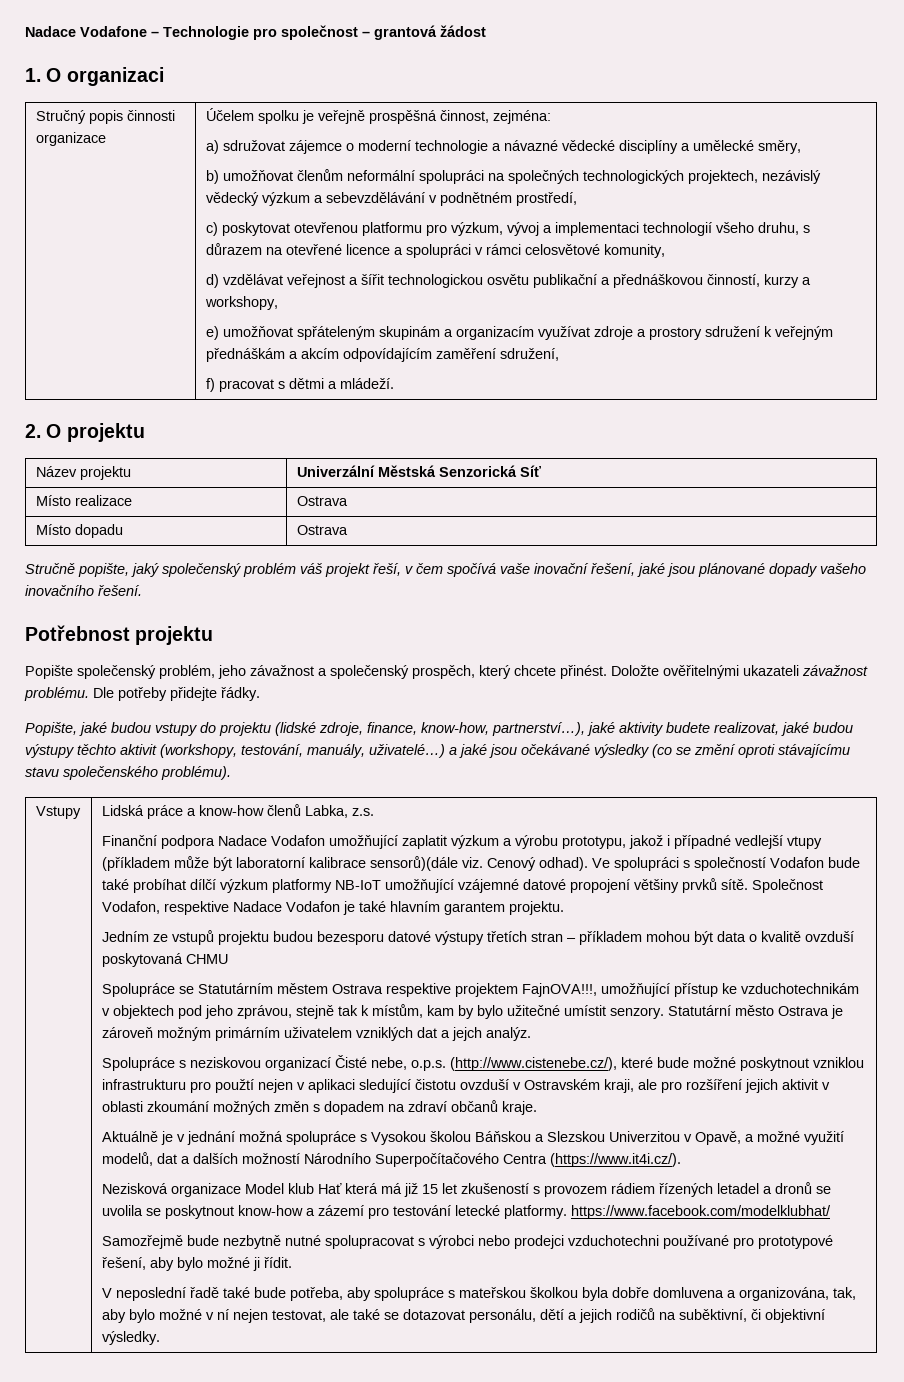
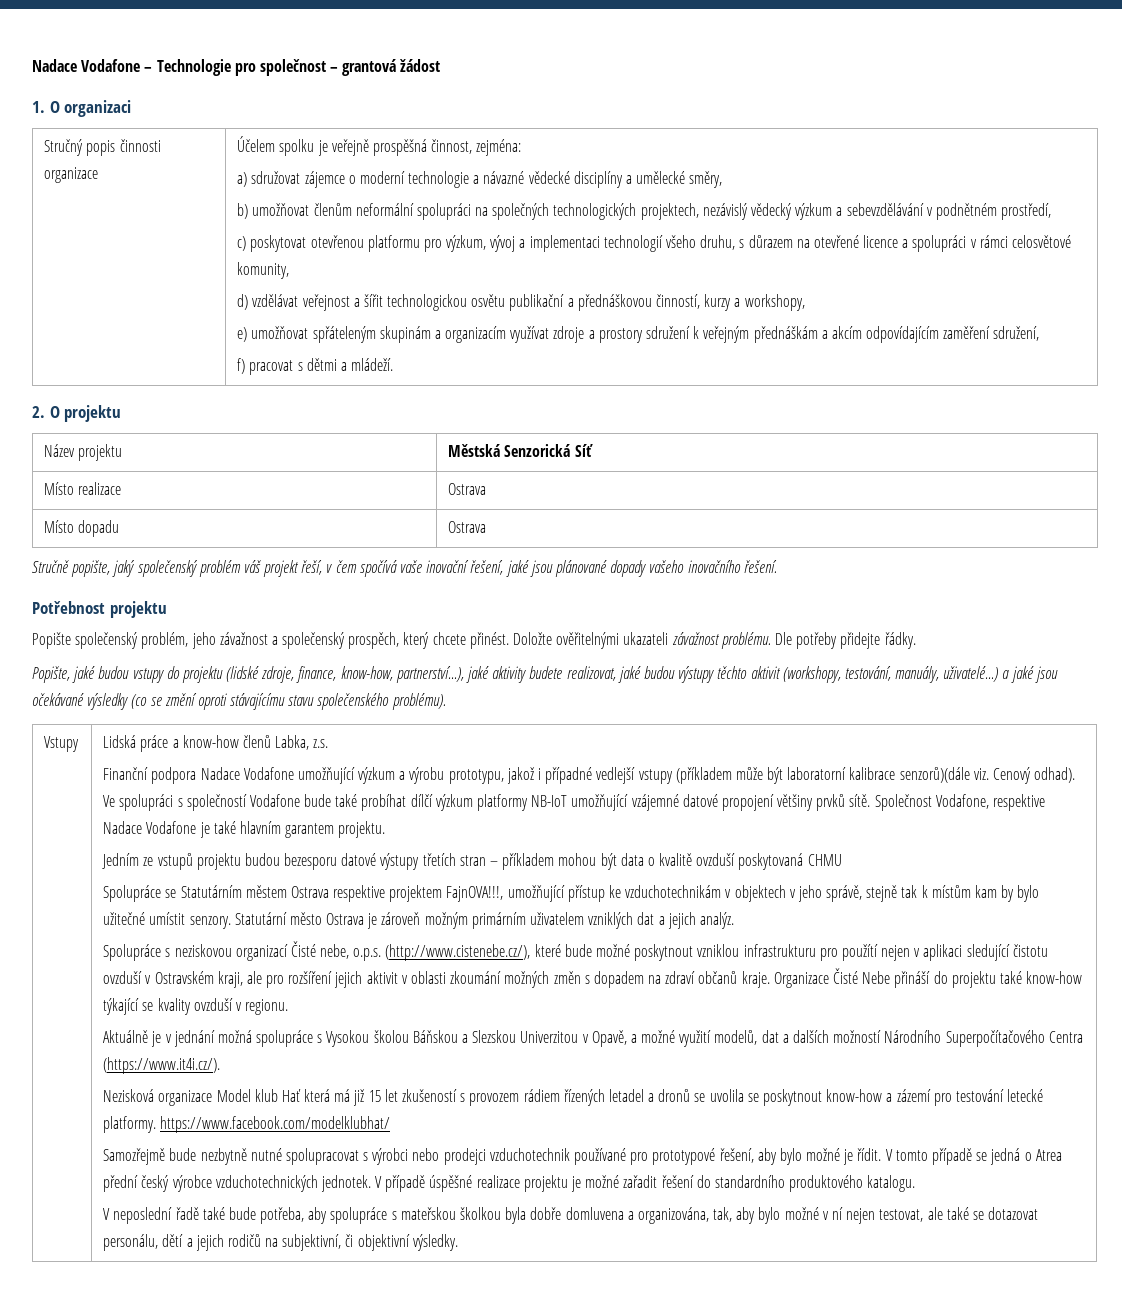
- Název projektu | Univerzální Městská Senzorická Síť
+ Název projektu | Městská Senzorická Síť
- Finanční podpora Nadace Vodafon umožňující zaplatit výzkum a výrobu prototypu, jakož i případné vedlejší vtupy (příkladem může být laboratorní kalibrace sensorů)(dále viz. Cenový odhad).
+ Finanční podpora Nadace Vodafone umožňující výzkum a výrobu prototypu, jakož i případné vedlejší vstupy (příkladem může být laboratorní kalibrace senzorů)(dále viz. Cenový odhad).
- Ve spolupráci s společností Vodafon bude také probíhat dílčí výzkum platformy NB-IoT umožňující vzájemné datové propojení většiny prvků sítě.
+ Ve spolupráci s společností Vodafone bude také probíhat dílčí výzkum platformy NB-IoT umožňující vzájemné datové propojení většiny prvků sítě.
- Společnost Vodafon, respektive Nadace Vodafon je také hlavním garantem projektu.
+ Společnost Vodafone, respektive Nadace Vodafone je také hlavním garantem projektu.
- Spolupráce se Statutárním městem Ostrava respektive projektem FajnOVA!!!, umožňující přístup ke vzduchotechnikám v objektech pod jeho zprávou, stejně tak k místům, kam by bylo užitečné umístit senzory.
+ Spolupráce se Statutárním městem Ostrava respektive projektem FajnOVA!!!, umožňující přístup ke vzduchotechnikám v objektech v jeho správě, stejně tak k místům kam by bylo užitečné umístit senzory.
- Statutární město Ostrava je zároveň možným primárním uživatelem vzniklých dat a jejch analýz.
+ Statutární město Ostrava je zároveň možným primárním uživatelem vzniklých dat a jejich analýz.
- Spolupráce s neziskovou organizací Čisté nebe, o.p.s. (http://www.cistenebe.cz/), které bude možné poskytnout vzniklou infrastrukturu pro použtí nejen v aplikaci sledující čistotu ovzduší v Ostravském kraji, ale pro rozšíření jejich aktivit v oblasti zkoumání možných změn s dopadem na zdraví občanů kraje.
+ Spolupráce s neziskovou organizací Čisté nebe, o.p.s. (http://www.cistenebe.cz/), které bude možné poskytnout vzniklou infrastrukturu pro použítí nejen v aplikaci sledující čistotu ovzduší v Ostravském kraji, ale pro rozšíření jejich aktivit v oblasti zkoumání možných změn s dopadem na zdraví občanů kraje. Organizace Čisté Nebe přináší do projektu také know-how týkající se kvality ovzduší v regionu.
- Samozřejmě bude nezbytně nutné spolupracovat s výrobci nebo prodejci vzduchotechni používané pro prototypové řešení, aby bylo možné ji řídit.
+ Samozřejmě bude nezbytně nutné spolupracovat s výrobci nebo prodejci vzduchotechnik používané pro prototypové řešení, aby bylo možné je řídit. V tomto případě se jedná o Atrea přední český výrobce vzduchotechnických jednotek. V případě úspěšné realizace projektu je možné zařadit řešení do standardního produktového katalogu.
- V neposlední řadě také bude potřeba, aby spolupráce s mateřskou školkou byla dobře domluvena a organizována, tak, aby bylo možné v ní nejen testovat, ale také se dotazovat personálu, dětí a jejich rodičů na suběktivní, či objektivní výsledky.
+ V neposlední řadě také bude potřeba, aby spolupráce s mateřskou školkou byla dobře domluvena a organizována, tak, aby bylo možné v ní nejen testovat, ale také se dotazovat personálu, dětí a jejich rodičů na subjektivní, či objektivní výsledky.

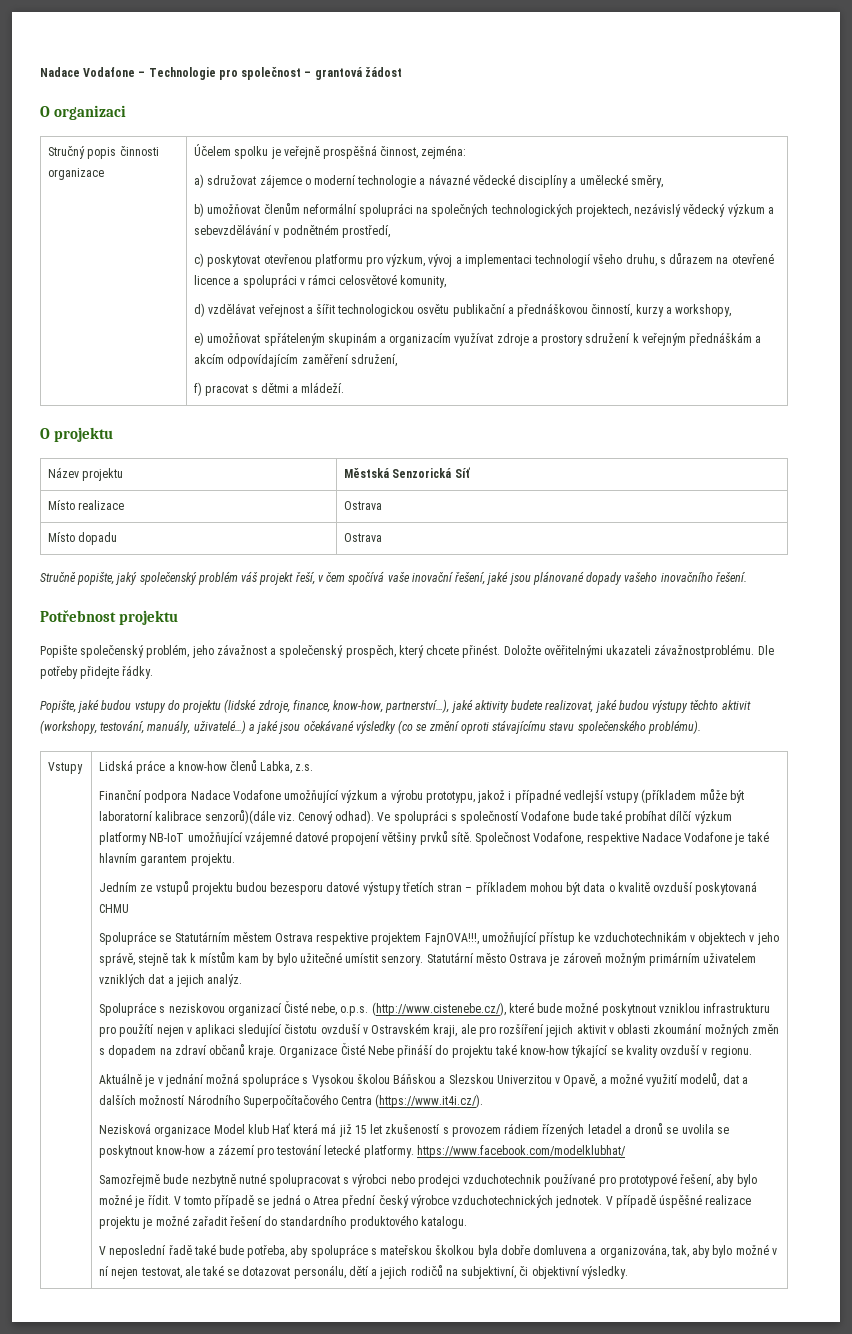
- 1. O organizaci
+ O organizaci
- 2. O projektu
+ O projektu
- Doložte ověřitelnými ukazateli závažnost problému.
+ Doložte ověřitelnými ukazateli závažnostproblému.

